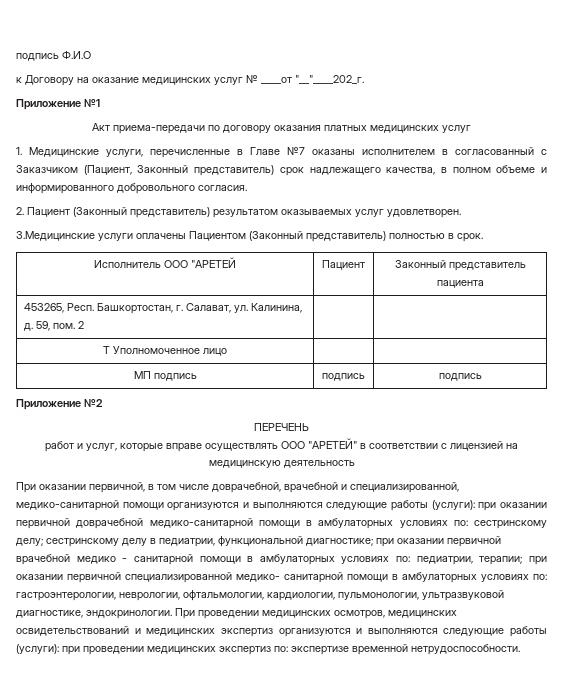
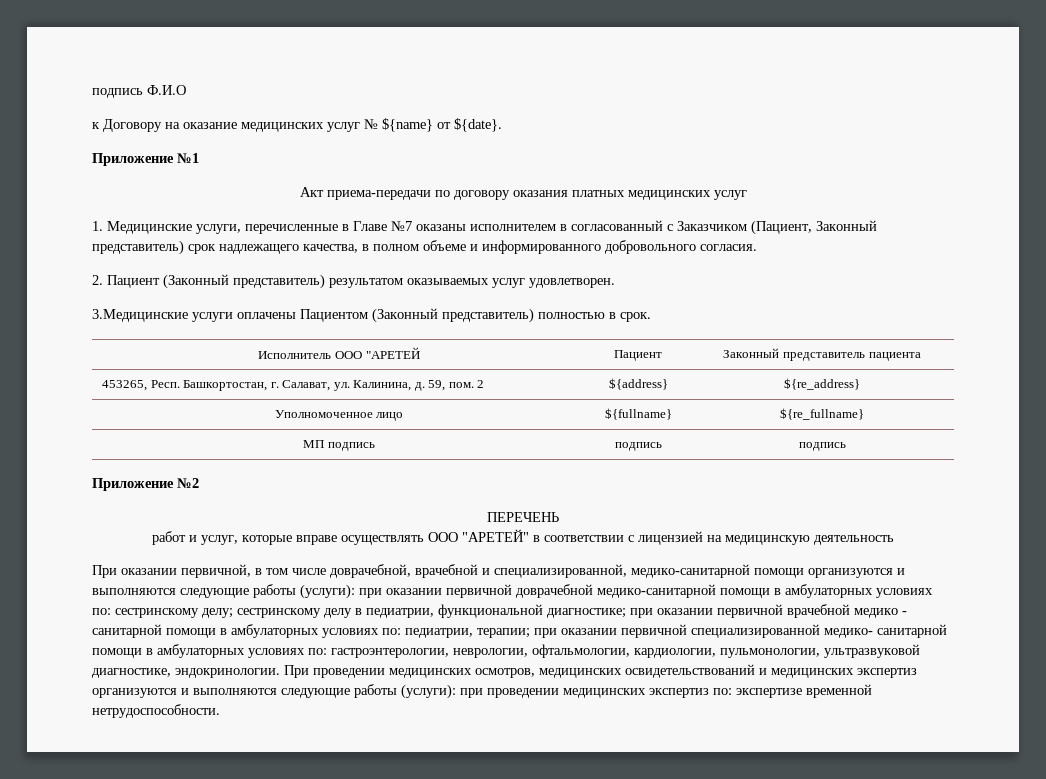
- к Договору на оказание медицинских услуг № ____от "__"____202_г.
+ к Договору на оказание медицинских услуг № ${name} от ${date}.
- 453265, Респ. Башкортостан, г. Салават, ул. Калинина, д. 59, пом. 2 | |
- Т Уполномоченное лицо | |
+ 453265, Респ. Башкортостан, г. Салават, ул. Калинина, д. 59, пом. 2 | ${address} | ${re_address}
+ Уполномоченное лицо | ${fullname} | ${re_fullname}

